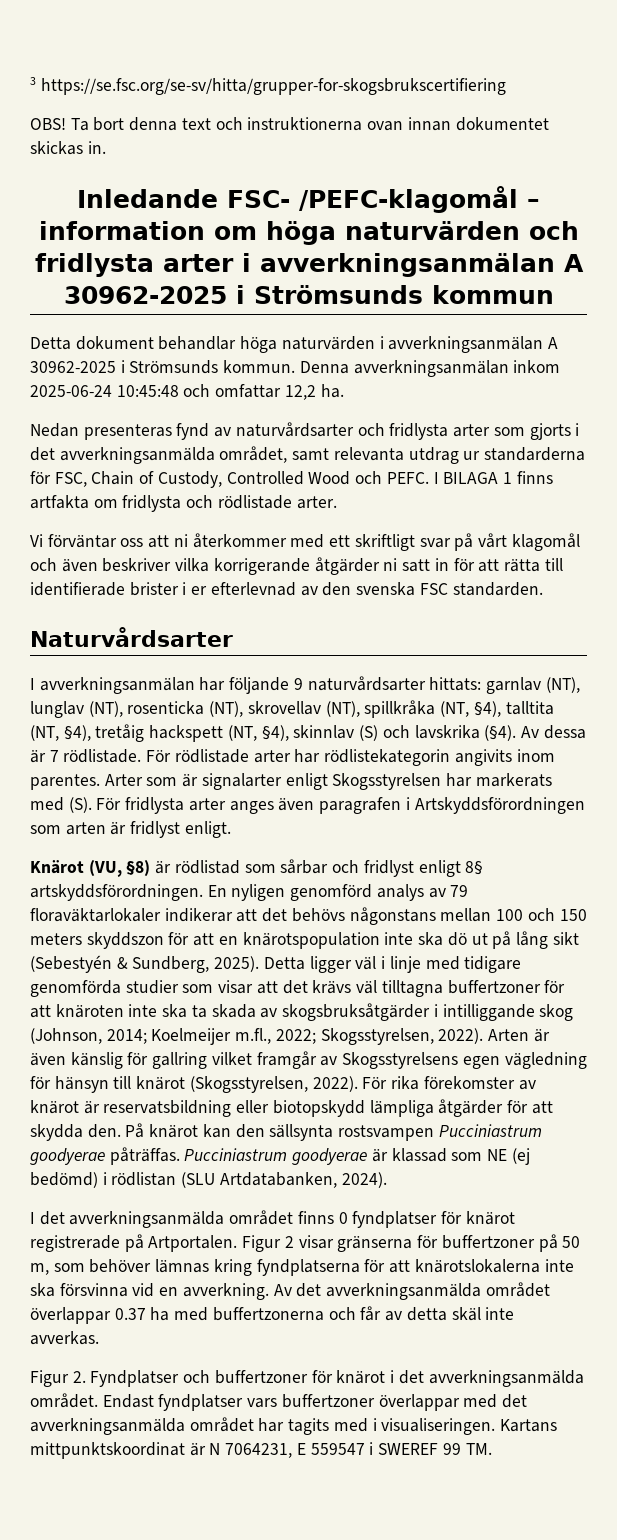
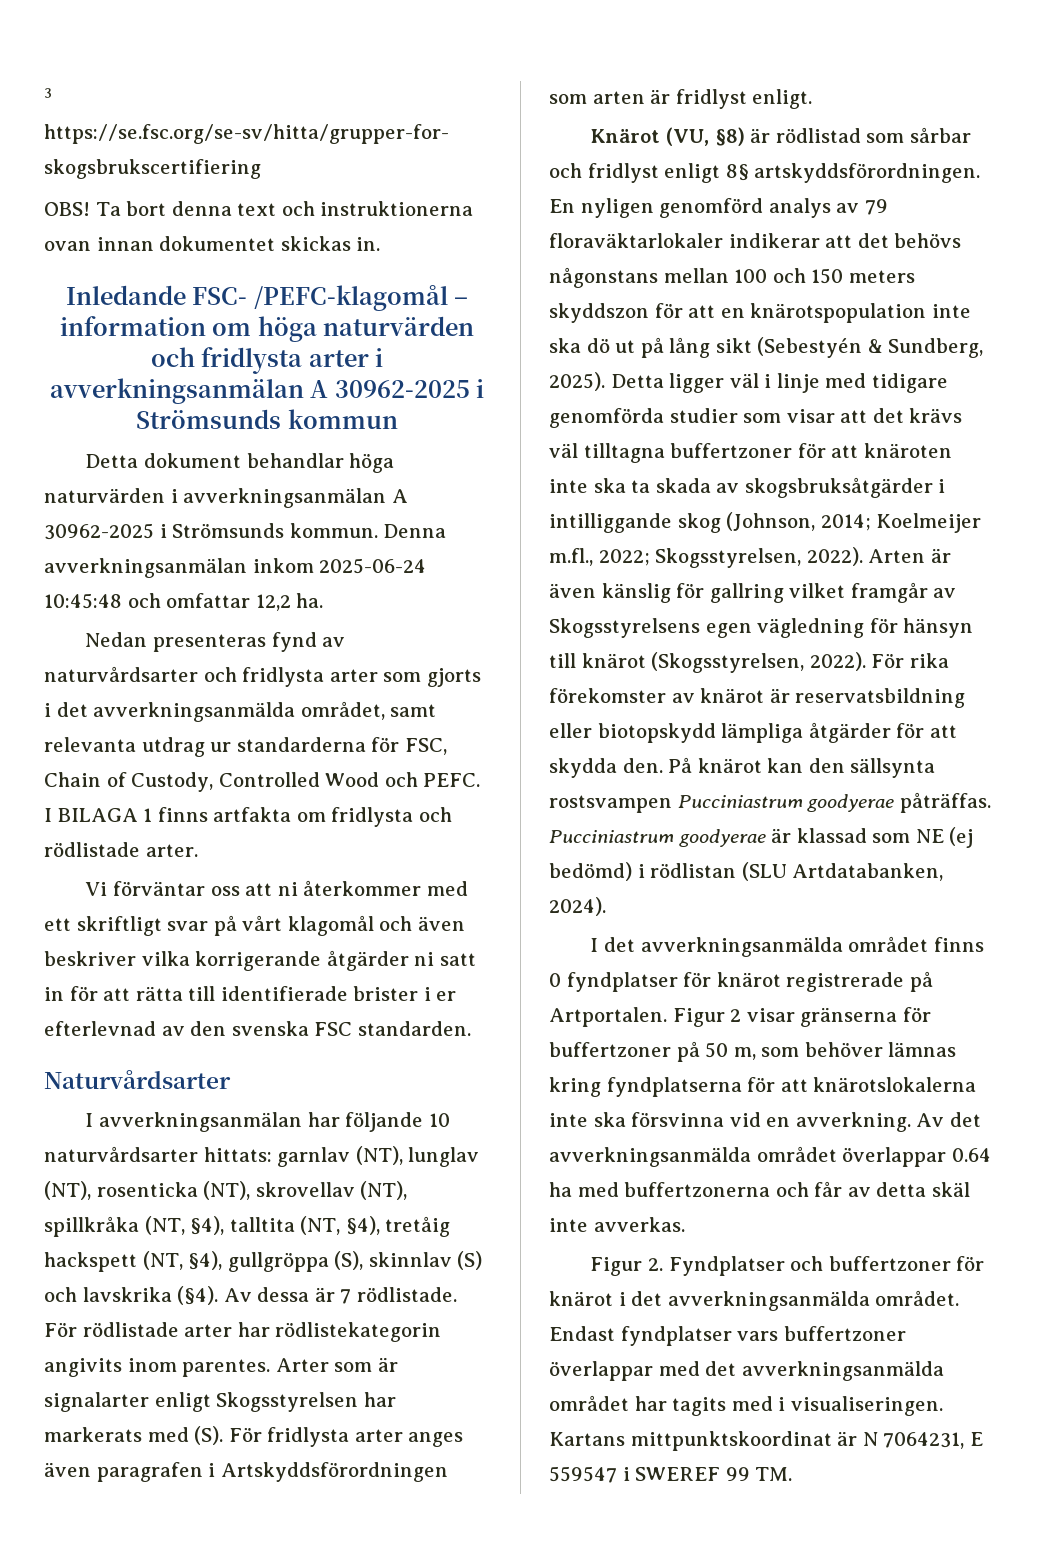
- I avverkningsanmälan har följande 9 naturvårdsarter hittats: garnlav (NT), lunglav (NT), rosenticka (NT), skrovellav (NT), spillkråka (NT, §4), talltita (NT, §4), tretåig hackspett (NT, §4), skinnlav (S) och lavskrika (§4).
+ I avverkningsanmälan har följande 10 naturvårdsarter hittats: garnlav (NT), lunglav (NT), rosenticka (NT), skrovellav (NT), spillkråka (NT, §4), talltita (NT, §4), tretåig hackspett (NT, §4), gullgröppa (S), skinnlav (S) och lavskrika (§4).
- Av det avverkningsanmälda området överlappar 0.37 ha med buffertzonerna och får av detta skäl inte avverkas.
+ Av det avverkningsanmälda området överlappar 0.64 ha med buffertzonerna och får av detta skäl inte avverkas.

